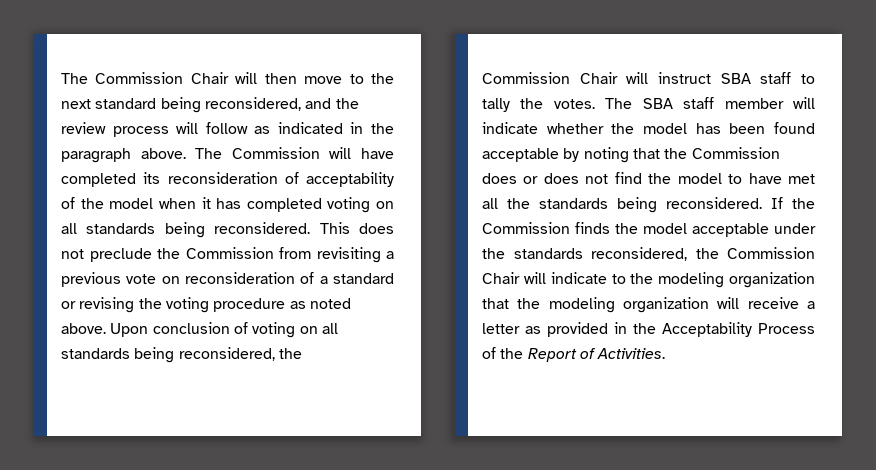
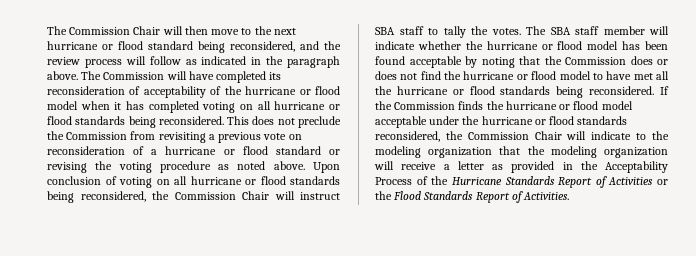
- The Commission Chair will then move to the next standard being reconsidered, and the review process will follow as indicated in the paragraph above.
+ The Commission Chair will then move to the next hurricane or flood standard being reconsidered, and the review process will follow as indicated in the paragraph above.
- The Commission will have completed its reconsideration of acceptability of the model when it has completed voting on all standards being reconsidered.
+ The Commission will have completed its reconsideration of acceptability of the hurricane or flood model when it has completed voting on all hurricane or flood standards being reconsidered.
- This does not preclude the Commission from revisiting a previous vote on reconsideration of a standard or revising the voting procedure as noted above.
+ This does not preclude the Commission from revisiting a previous vote on reconsideration of a hurricane or flood standard or revising the voting procedure as noted above.
- Upon conclusion of voting on all standards being reconsidered, the Commission Chair will instruct SBA staff to tally the votes.
+ Upon conclusion of voting on all hurricane or flood standards being reconsidered, the Commission Chair will instruct SBA staff to tally the votes.
- The SBA staff member will indicate whether the model has been found acceptable by noting that the Commission does or does not find the model to have met all the standards being reconsidered.
+ The SBA staff member will indicate whether the hurricane or flood model has been found acceptable by noting that the Commission does or does not find the hurricane or flood model to have met all the hurricane or flood standards being reconsidered.
- If the Commission finds the model acceptable under the standards reconsidered, the Commission Chair will indicate to the modeling organization that the modeling organization will receive a letter as provided in the Acceptability Process of the Report of Activities.
+ If the Commission finds the hurricane or flood model acceptable under the hurricane or flood standards reconsidered, the Commission Chair will indicate to the modeling organization that the modeling organization will receive a letter as provided in the Acceptability Process of the Hurricane Standards Report of Activities or the Flood Standards Report of Activities.

